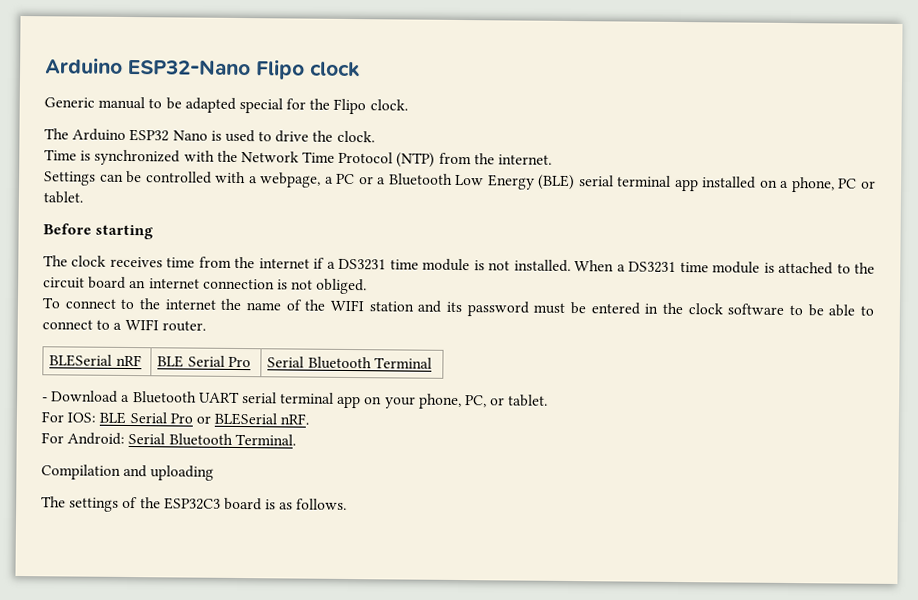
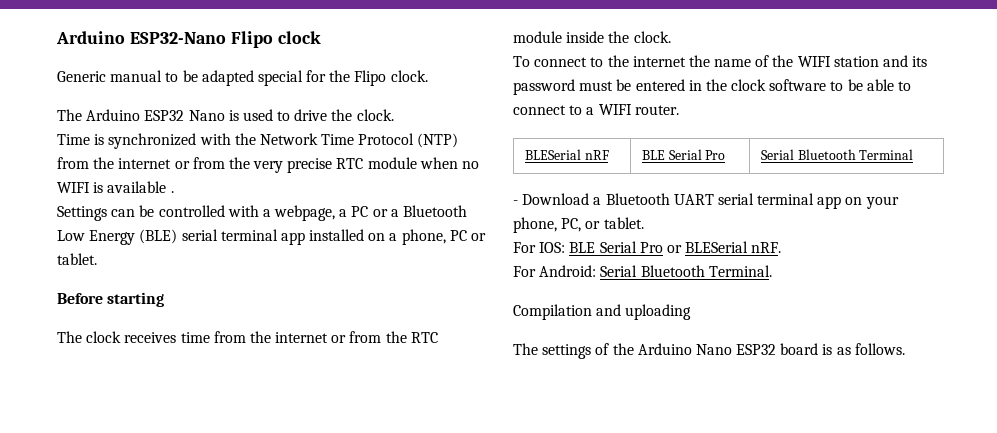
- Time is synchronized with the Network Time Protocol (NTP) from the internet.
+ Time is synchronized with the Network Time Protocol (NTP) from the internet or from the very precise RTC module when no WIFI is available .
- The clock receives time from the internet if a DS3231 time module is not installed. When a DS3231 time module is attached to the circuit board an internet connection is not obliged.
+ The clock receives time from the internet or from the RTC module inside the clock.
- The settings of the ESP32C3 board is as follows.
+ The settings of the Arduino Nano ESP32 board is as follows.

